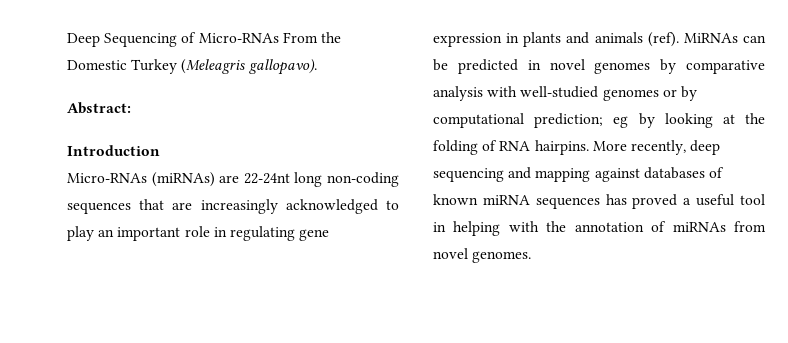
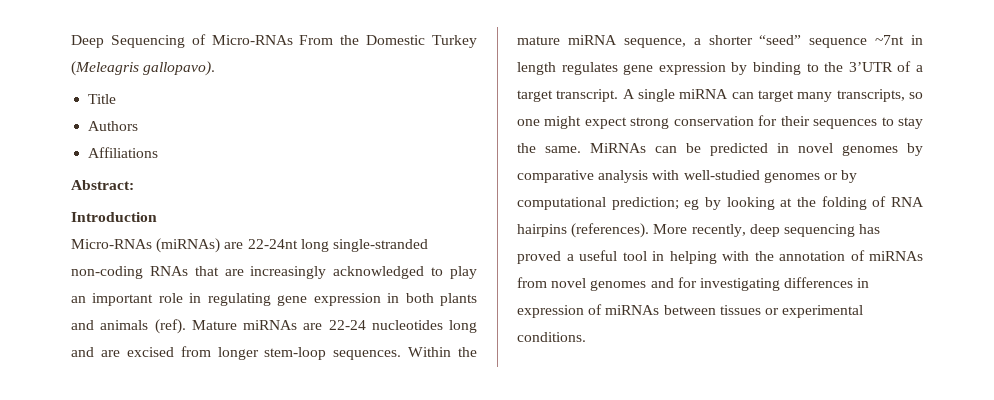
+ Title
+ Authors
+ Affiliations
- Micro-RNAs (miRNAs) are 22-24nt long non-coding sequences that are increasingly acknowledged to play an important role in regulating gene expression in plants and animals (ref).
+ Micro-RNAs (miRNAs) are 22-24nt long single-stranded non-coding RNAs that are increasingly acknowledged to play an important role in regulating gene expression in both plants and animals (ref).
+ Mature miRNAs are 22-24 nucleotides long and are excised from longer stem-loop sequences. Within the mature miRNA sequence, a shorter “seed” sequence ~7nt in length regulates gene expression by binding to the 3’UTR of a target transcript. A single miRNA can target many transcripts, so one might expect strong conservation for their sequences to stay the same.
- MiRNAs can be predicted in novel genomes by comparative analysis with well-studied genomes or by computational prediction; eg by looking at the folding of RNA hairpins.
+ MiRNAs can be predicted in novel genomes by comparative analysis with well-studied genomes or by computational prediction; eg by looking at the folding of RNA hairpins (references).
- More recently, deep sequencing and mapping against databases of known miRNA sequences has proved a useful tool in helping with the annotation of miRNAs from novel genomes.
+ More recently, deep sequencing has proved a useful tool in helping with the annotation of miRNAs from novel genomes and for investigating differences in expression of miRNAs between tissues or experimental conditions.

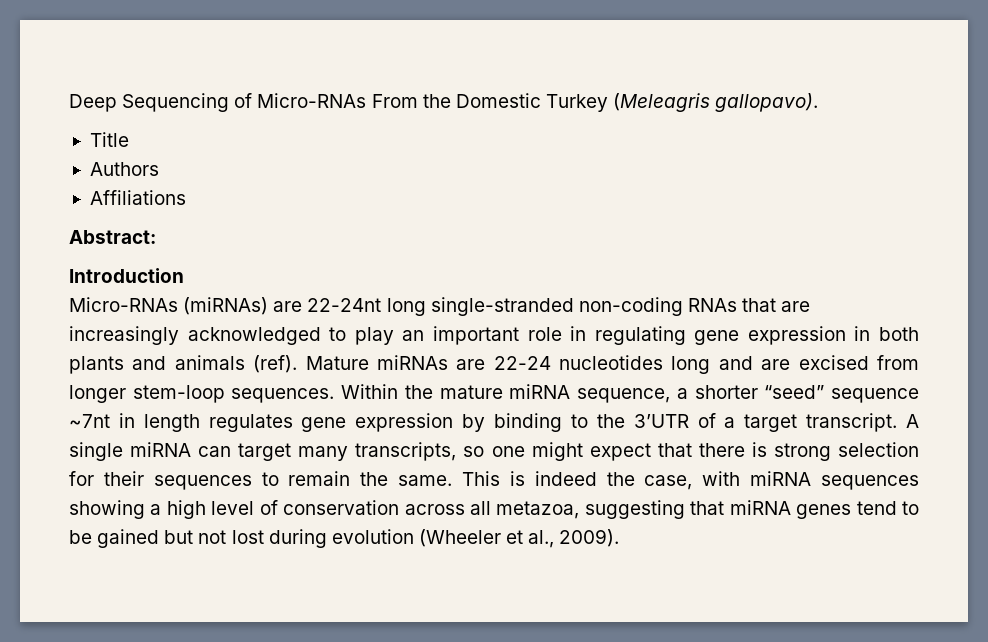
- A single miRNA can target many transcripts, so one might expect strong conservation for their sequences to stay the same.
+ A single miRNA can target many transcripts, so one might expect that there is strong selection for their sequences to remain the same.
- MiRNAs can be predicted in novel genomes by comparative analysis with well-studied genomes or by computational prediction; eg by looking at the folding of RNA hairpins (references). More recently, deep sequencing has proved a useful tool in helping with the annotation of miRNAs from novel genomes and for investigating differences in expression of miRNAs between tissues or experimental conditions.
+ This is indeed the case, with miRNA sequences showing a high level of conservation across all metazoa, suggesting that miRNA genes tend to be gained but not lost during evolution (Wheeler et al., 2009).

